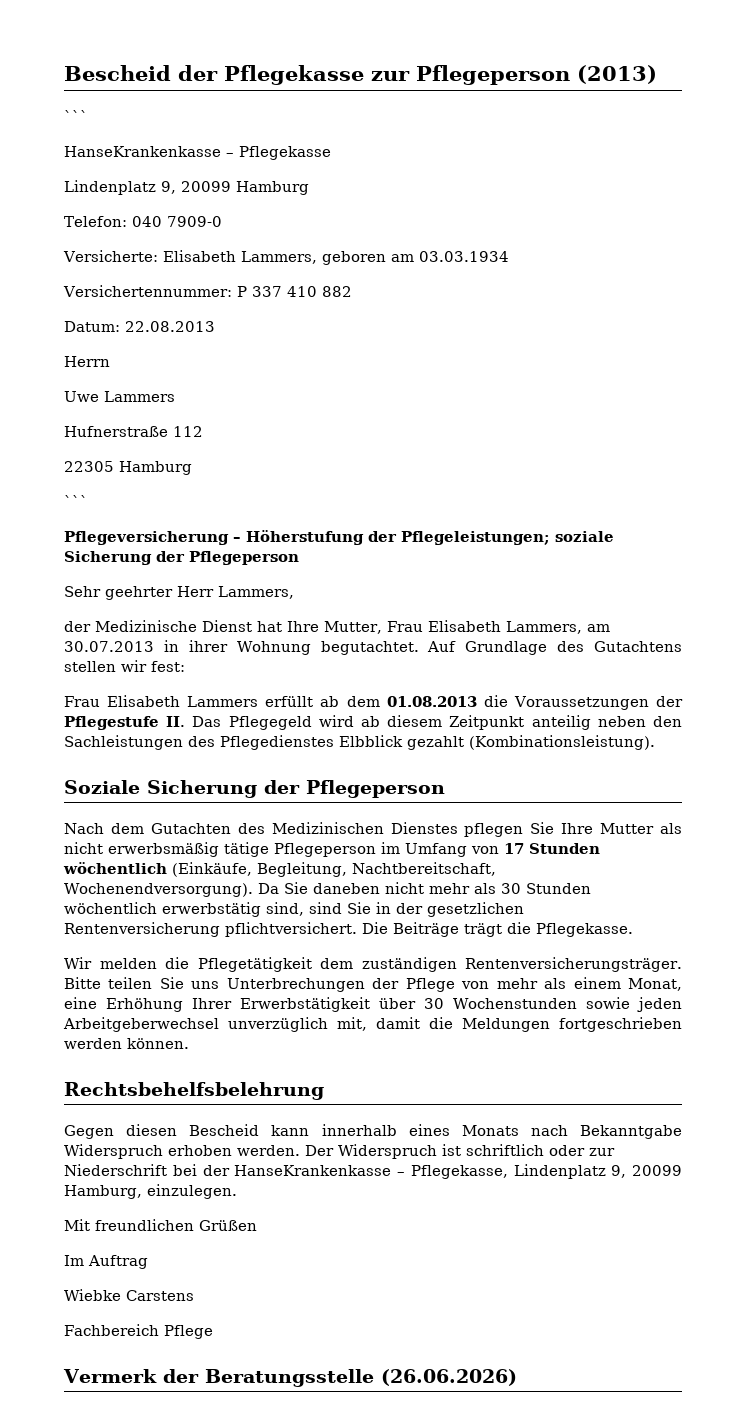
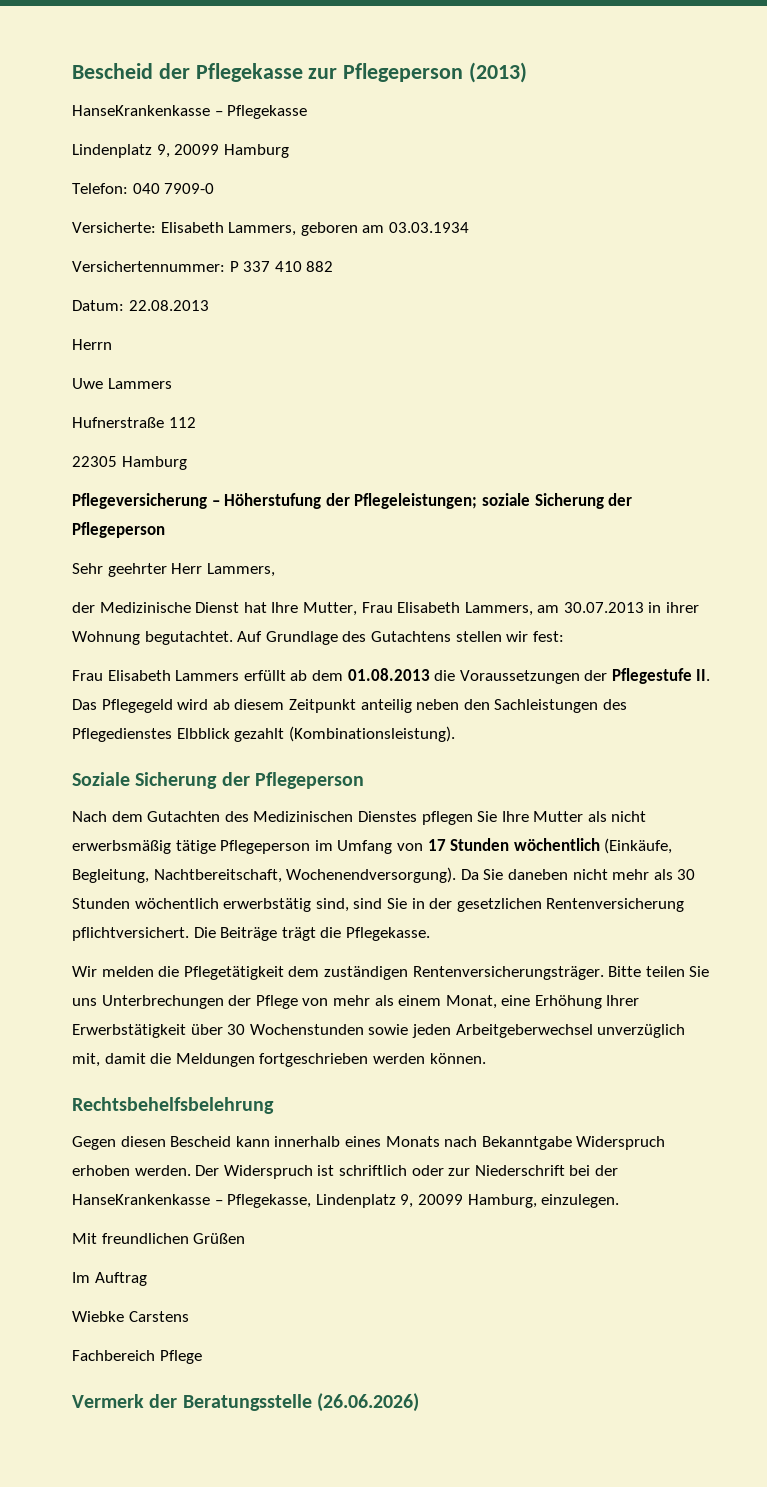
  Bescheid der Pflegekasse zur Pflegeperson (2013)
- ```
  22305 Hamburg
- ```

